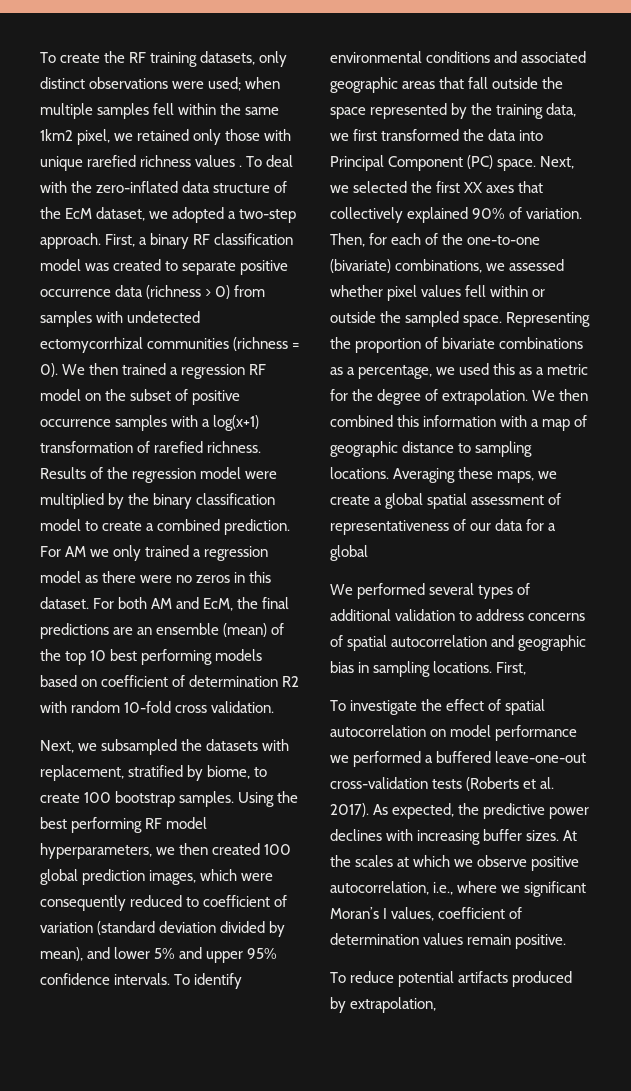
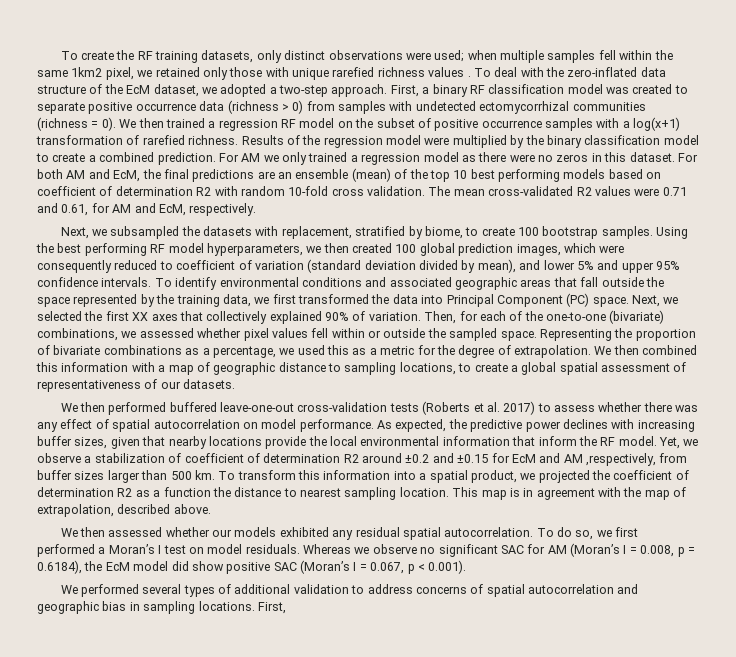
+ The mean cross-validated R2 values were 0.71 and 0.61, for AM and EcM, respectively.
- We then combined this information with a map of geographic distance to sampling locations. Averaging these maps, we create a global spatial assessment of representativeness of our data for a global
+ We then combined this information with a map of geographic distance to sampling locations, to create a global spatial assessment of representativeness of our datasets.
+ We then performed buffered leave-one-out cross-validation tests (Roberts et al. 2017) to assess whether there was any effect of spatial autocorrelation on model performance. As expected, the predictive power declines with increasing buffer sizes, given that nearby locations provide the local environmental information that inform the RF model. Yet, we observe a stabilization of coefficient of determination R2 around ±0.2 and ±0.15 for EcM and AM ,respectively, from buffer sizes larger than 500 km. To transform this information into a spatial product, we projected the coefficient of determination R2 as a function the distance to nearest sampling location. This map is in agreement with the map of extrapolation, described above.
+ We then assessed whether our models exhibited any residual spatial autocorrelation. To do so, we first performed a Moran’s I test on model residuals. Whereas we observe no significant SAC for AM (Moran’s I = 0.008, p = 0.6184), the EcM model did show positive SAC (Moran’s I = 0.067, p < 0.001).
- To investigate the effect of spatial autocorrelation on model performance we performed a buffered leave-one-out cross-validation tests (Roberts et al. 2017). As expected, the predictive power declines with increasing buffer sizes. At the scales at which we observe positive autocorrelation, i.e., where we significant Moran’s I values, coefficient of determination values remain positive.
- To reduce potential artifacts produced by extrapolation,

